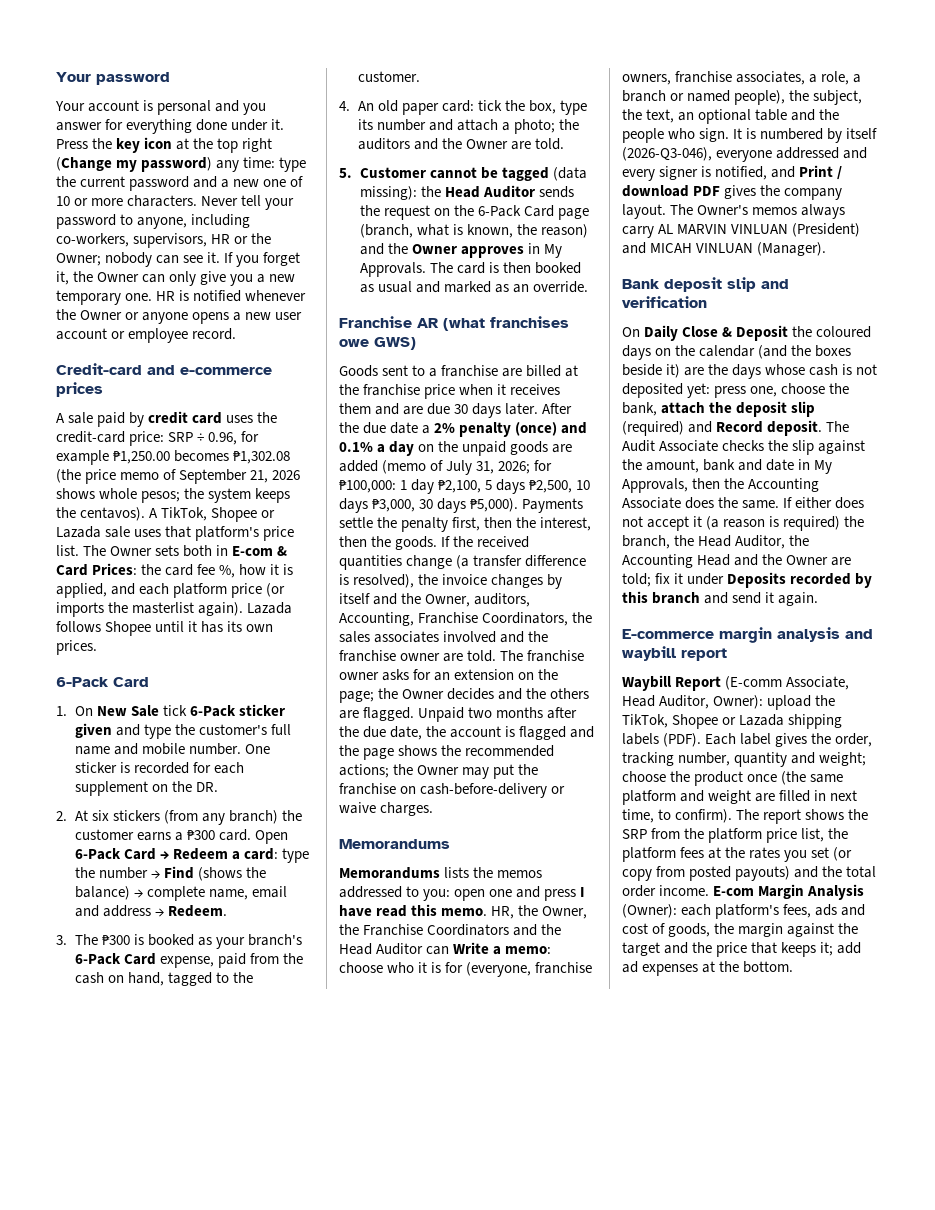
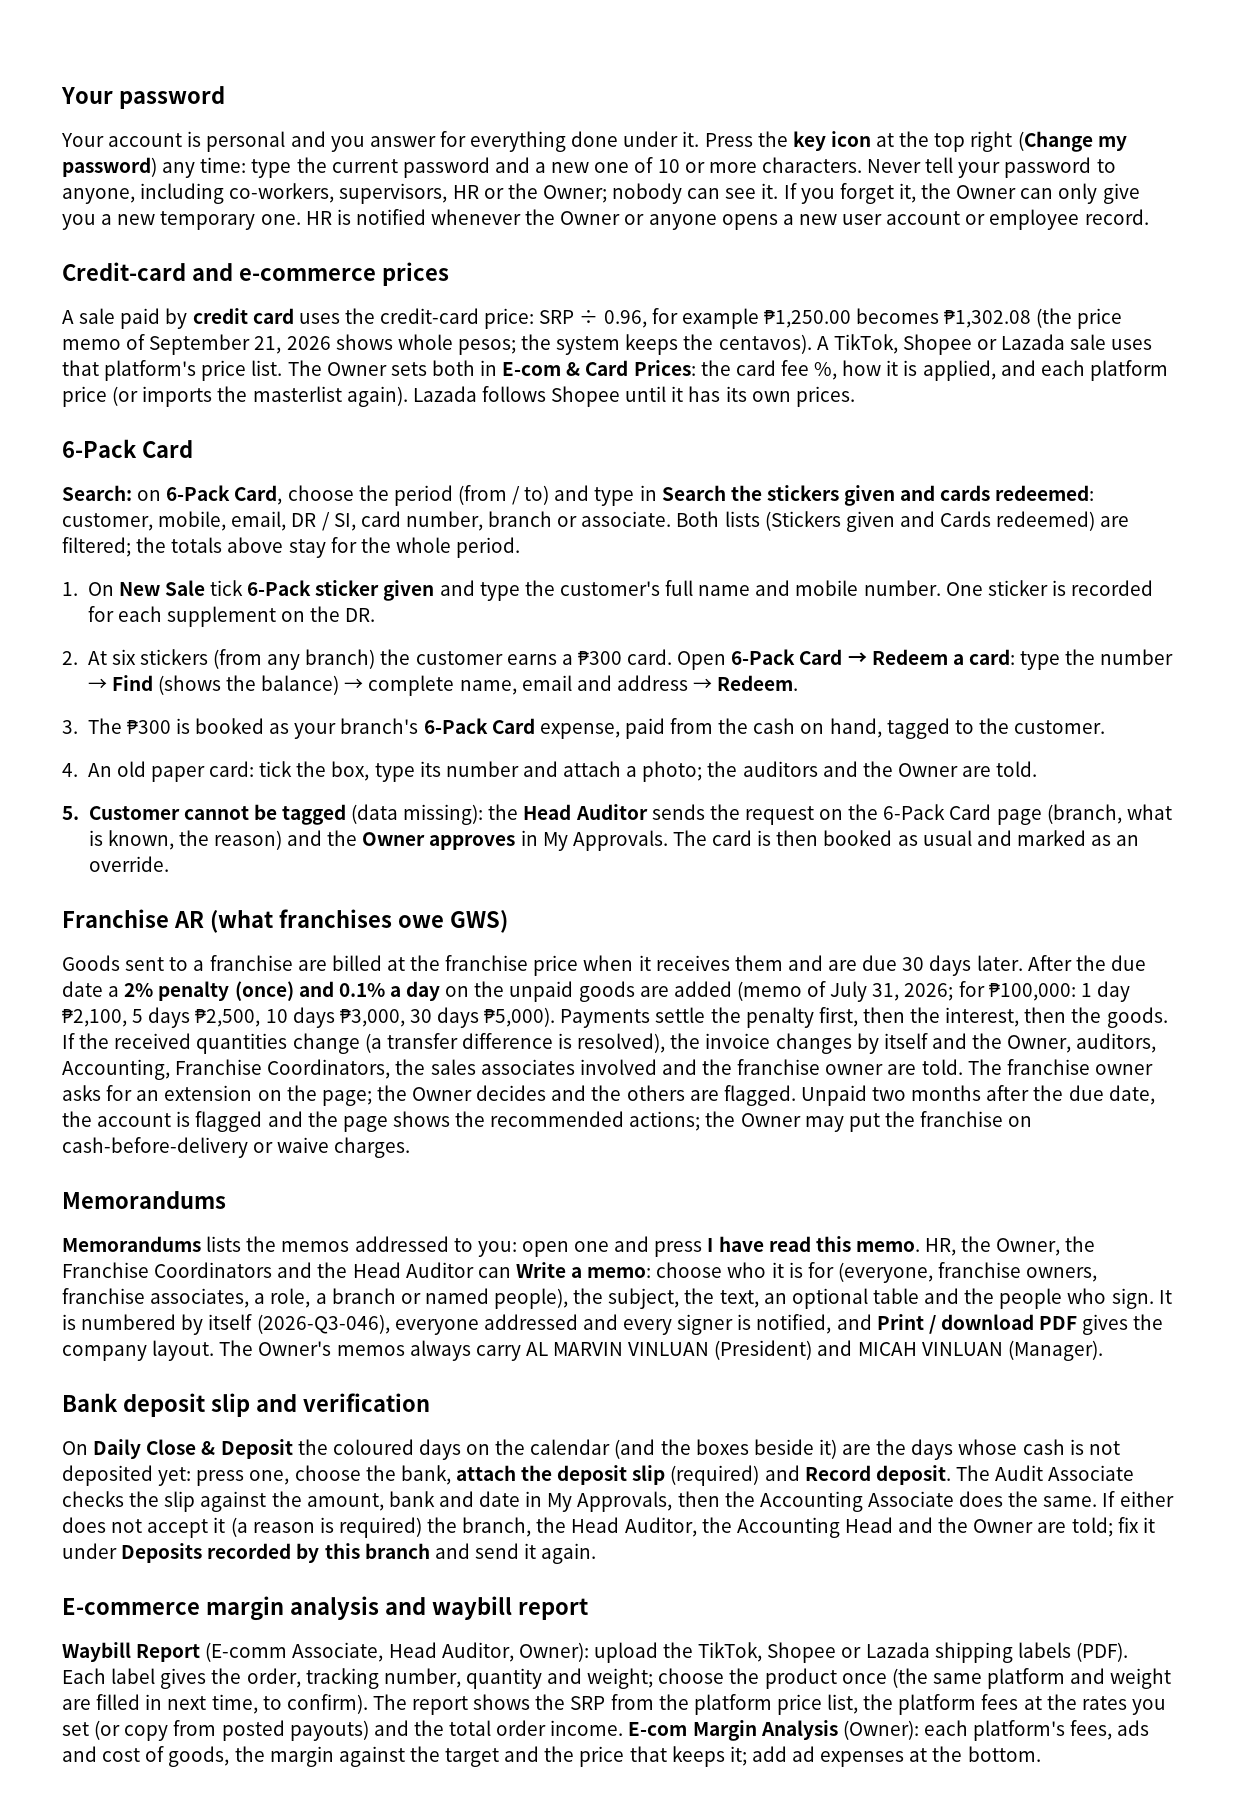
+ Search: on 6-Pack Card, choose the period (from / to) and type in Search the stickers given and cards redeemed: customer, mobile, email, DR / SI, card number, branch or associate. Both lists (Stickers given and Cards redeemed) are filtered; the totals above stay for the whole period.

